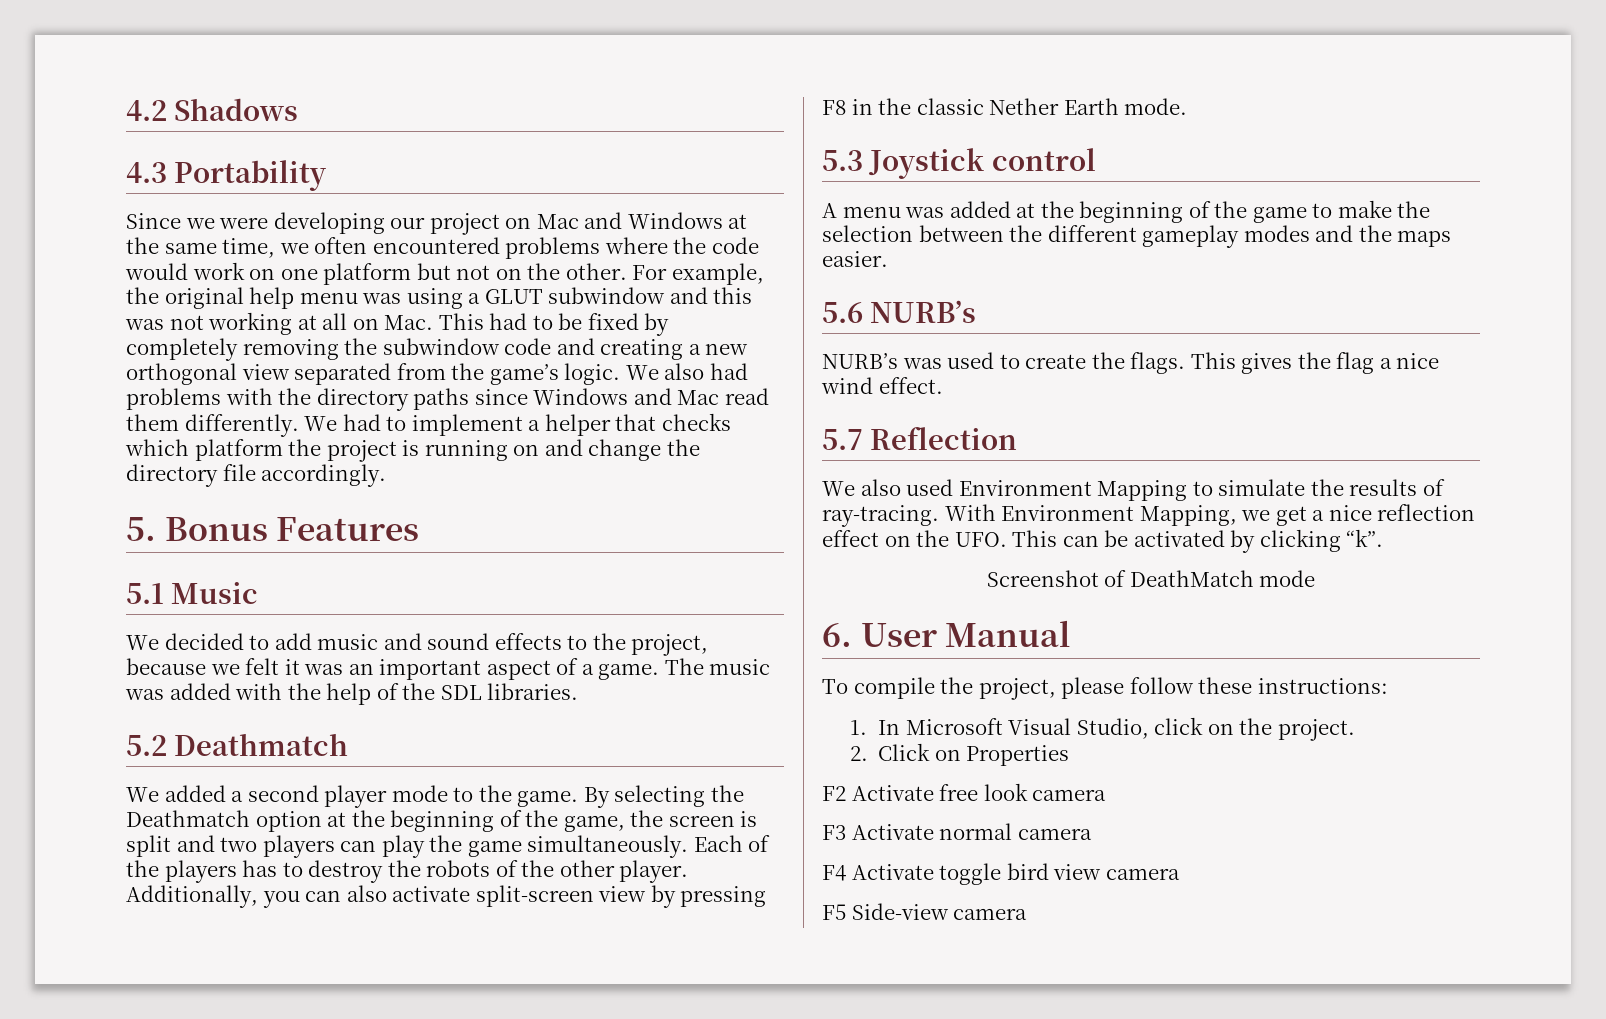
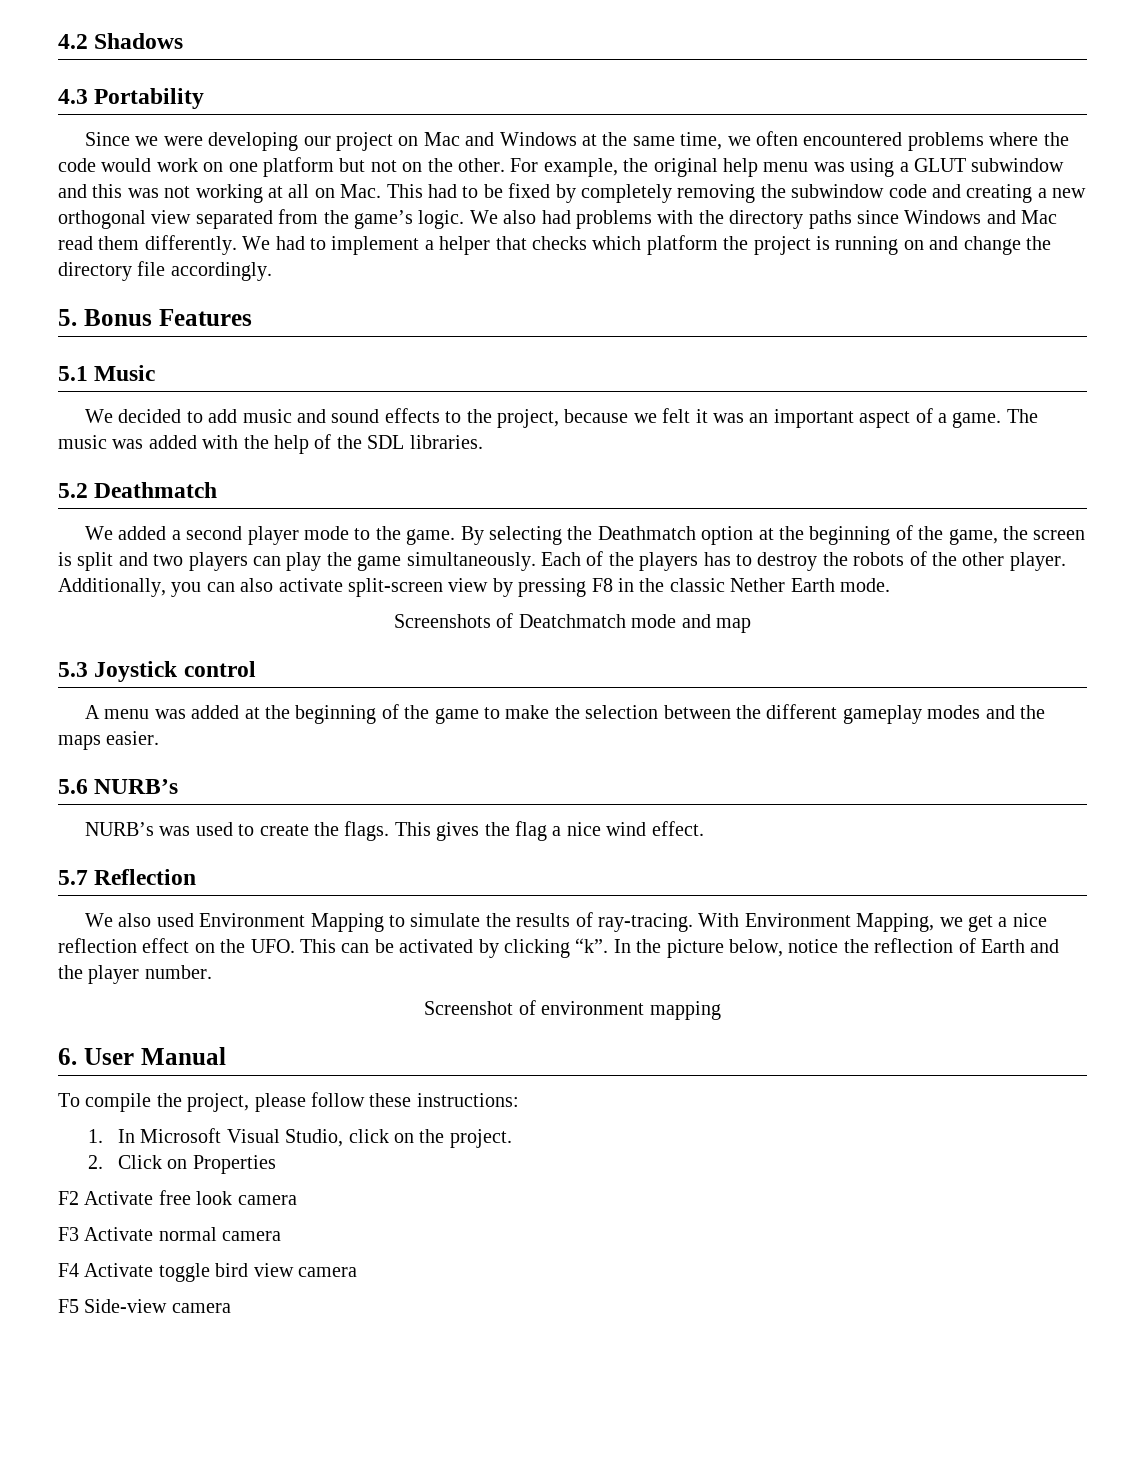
+ Screenshots of Deatchmatch mode and map
+ In the picture below, notice the reflection of Earth and the player number.
- Screenshot of DeathMatch mode
+ Screenshot of environment mapping

